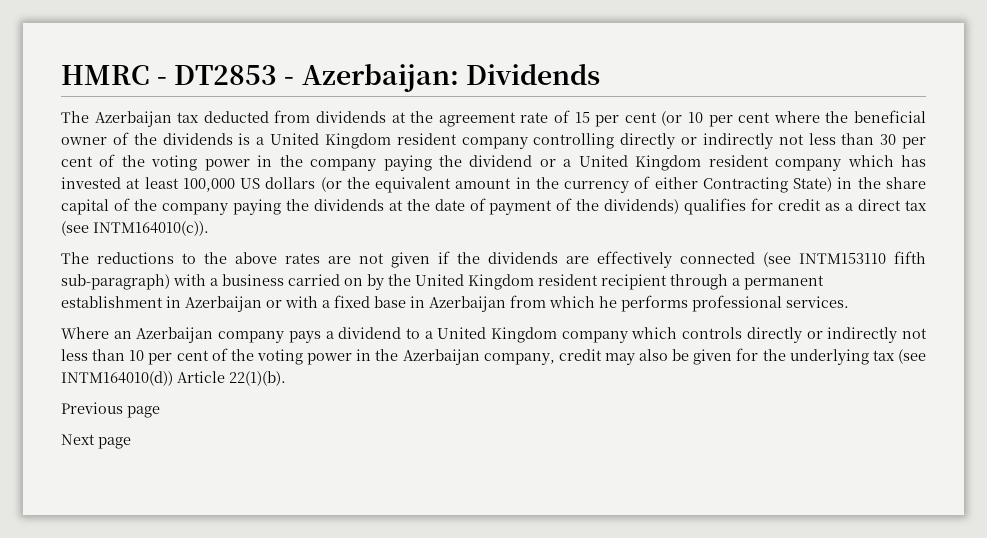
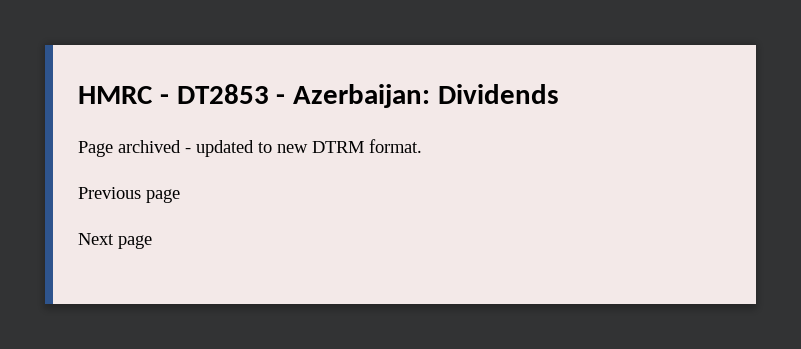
- The Azerbaijan tax deducted from dividends at the agreement rate of 15 per cent (or 10 per cent where the beneficial owner of the dividends is a United Kingdom resident company controlling directly or indirectly not less than 30 per cent of the voting power in the company paying the dividend or a United Kingdom resident company which has invested at least 100,000 US dollars (or the equivalent amount in the currency of either Contracting State) in the share capital of the company paying the dividends at the date of payment of the dividends) qualifies for credit as a direct tax (see INTM164010(c)).
- The reductions to the above rates are not given if the dividends are effectively connected (see INTM153110 fifth sub-paragraph) with a business carried on by the United Kingdom resident recipient through a permanent establishment in Azerbaijan or with a fixed base in Azerbaijan from which he performs professional services.
- Where an Azerbaijan company pays a dividend to a United Kingdom company which controls directly or indirectly not less than 10 per cent of the voting power in the Azerbaijan company, credit may also be given for the underlying tax (see INTM164010(d)) Article 22(1)(b).
+ Page archived - updated to new DTRM format.

